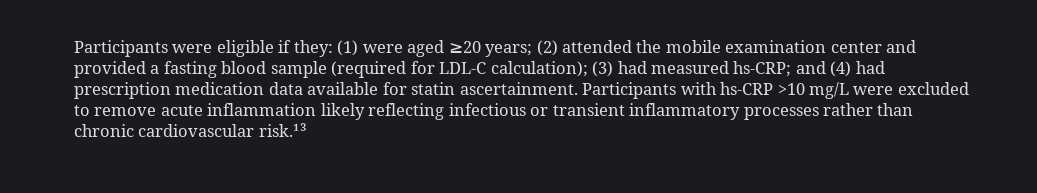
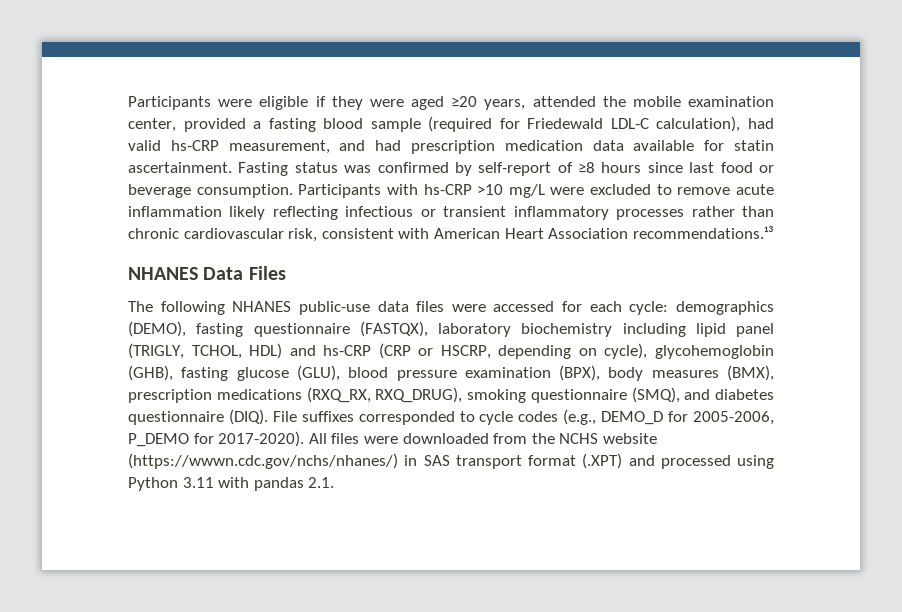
- Participants were eligible if they: (1) were aged ≥20 years; (2) attended the mobile examination center and provided a fasting blood sample (required for LDL-C calculation); (3) had measured hs-CRP; and (4) had prescription medication data available for statin ascertainment.
+ Participants were eligible if they were aged ≥20 years, attended the mobile examination center, provided a fasting blood sample (required for Friedewald LDL-C calculation), had valid hs-CRP measurement, and had prescription medication data available for statin ascertainment.
+ Fasting status was confirmed by self-report of ≥8 hours since last food or beverage consumption.
- Participants with hs-CRP >10 mg/L were excluded to remove acute inflammation likely reflecting infectious or transient inflammatory processes rather than chronic cardiovascular risk.¹³
+ Participants with hs-CRP >10 mg/L were excluded to remove acute inflammation likely reflecting infectious or transient inflammatory processes rather than chronic cardiovascular risk, consistent with American Heart Association recommendations.¹³
+ NHANES Data Files
+ The following NHANES public-use data files were accessed for each cycle: demographics (DEMO), fasting questionnaire (FASTQX), laboratory biochemistry including lipid panel (TRIGLY, TCHOL, HDL) and hs-CRP (CRP or HSCRP, depending on cycle), glycohemoglobin (GHB), fasting glucose (GLU), blood pressure examination (BPX), body measures (BMX), prescription medications (RXQ_RX, RXQ_DRUG), smoking questionnaire (SMQ), and diabetes questionnaire (DIQ). File suffixes corresponded to cycle codes (e.g., DEMO_D for 2005-2006, P_DEMO for 2017-2020). All files were downloaded from the NCHS website (https://wwwn.cdc.gov/nchs/nhanes/) in SAS transport format (.XPT) and processed using Python 3.11 with pandas 2.1.

